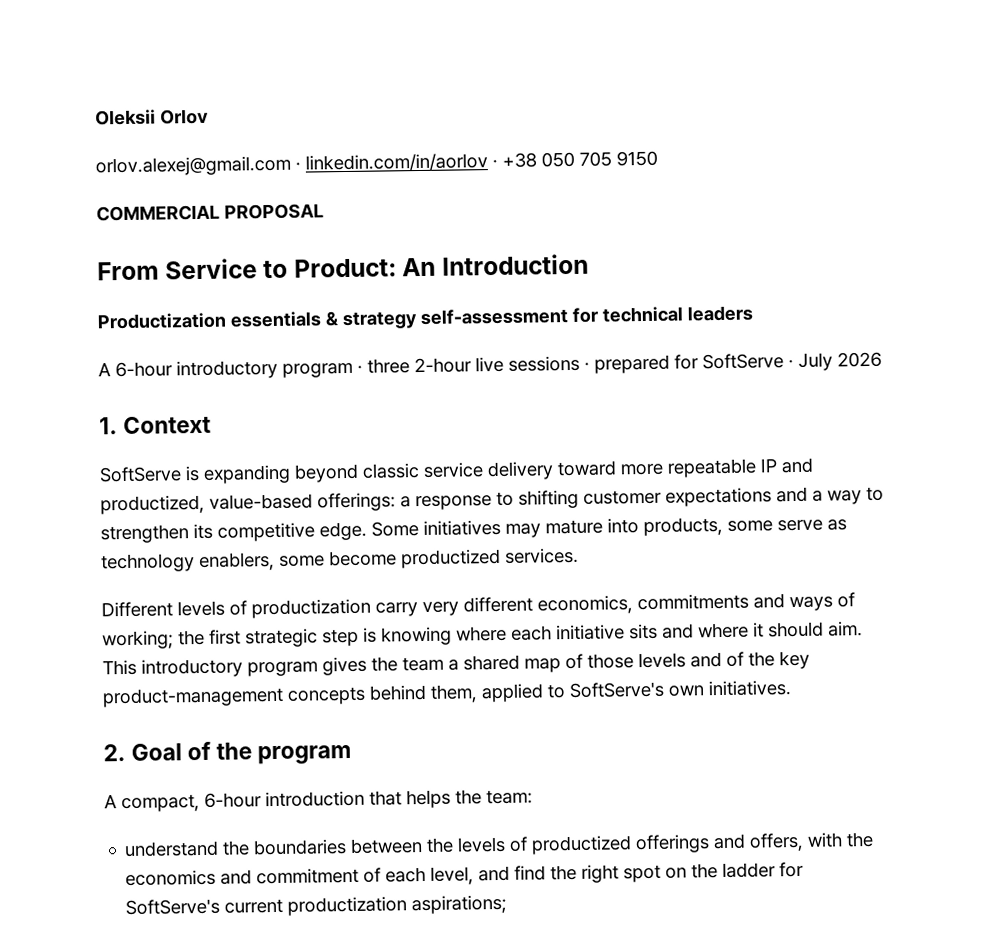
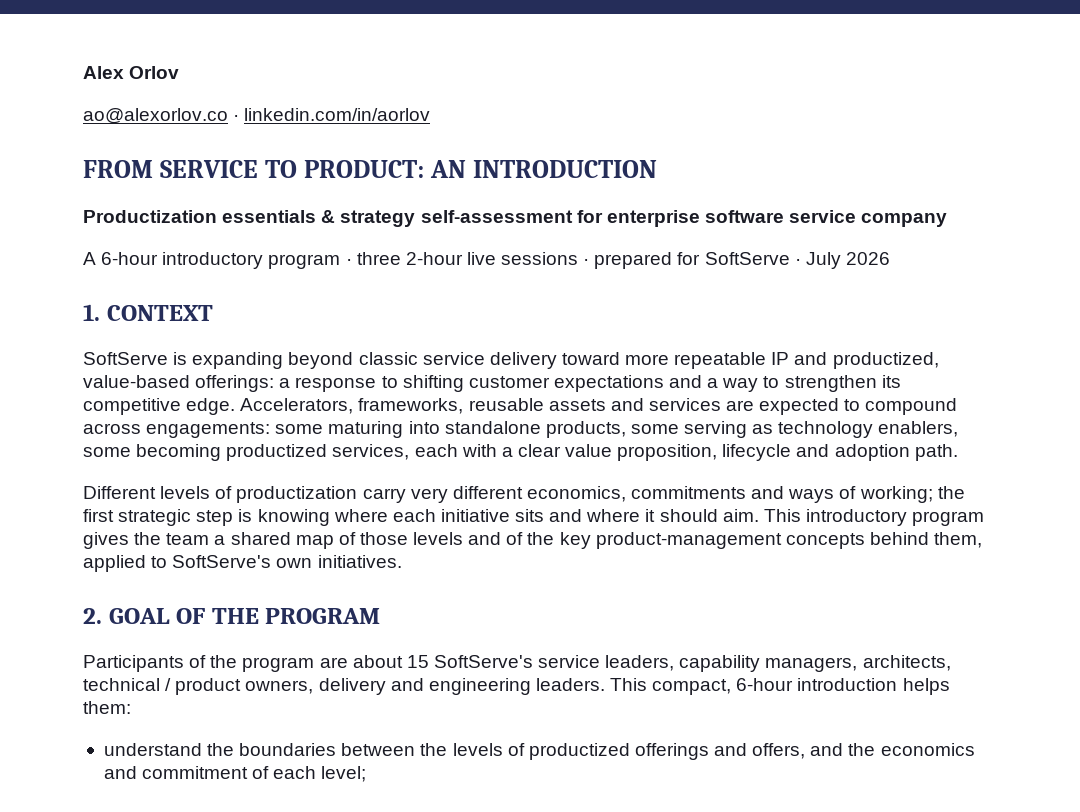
- Oleksii Orlov
+ Alex Orlov
- orlov.alexej@gmail.com · linkedin.com/in/aorlov · +38 050 705 9150
- COMMERCIAL PROPOSAL
- From Service to Product: An Introduction
+ ao@alexorlov.co · linkedin.com/in/aorlov
+ FROM SERVICE TO PRODUCT: AN INTRODUCTION
- Productization essentials & strategy self-assessment for technical leaders
+ Productization essentials & strategy self-assessment for enterprise software service company
- 1. Context
+ 1. CONTEXT
- Some initiatives may mature into products, some serve as technology enablers, some become productized services.
+ Accelerators, frameworks, reusable assets and services are expected to compound across engagements: some maturing into standalone products, some serving as technology enablers, some becoming productized services, each with a clear value proposition, lifecycle and adoption path.
- 2. Goal of the program
- A compact, 6-hour introduction that helps the team:
+ 2. GOAL OF THE PROGRAM
+ Participants of the program are about 15 SoftServe's service leaders, capability managers, architects, technical / product owners, delivery and engineering leaders. This compact, 6-hour introduction helps them:
- understand the boundaries between the levels of productized offerings and offers, with the economics and commitment of each level, and find the right spot on the ladder for SoftServe's current productization aspirations;
+ understand the boundaries between the levels of productized offerings and offers, and the economics and commitment of each level;

